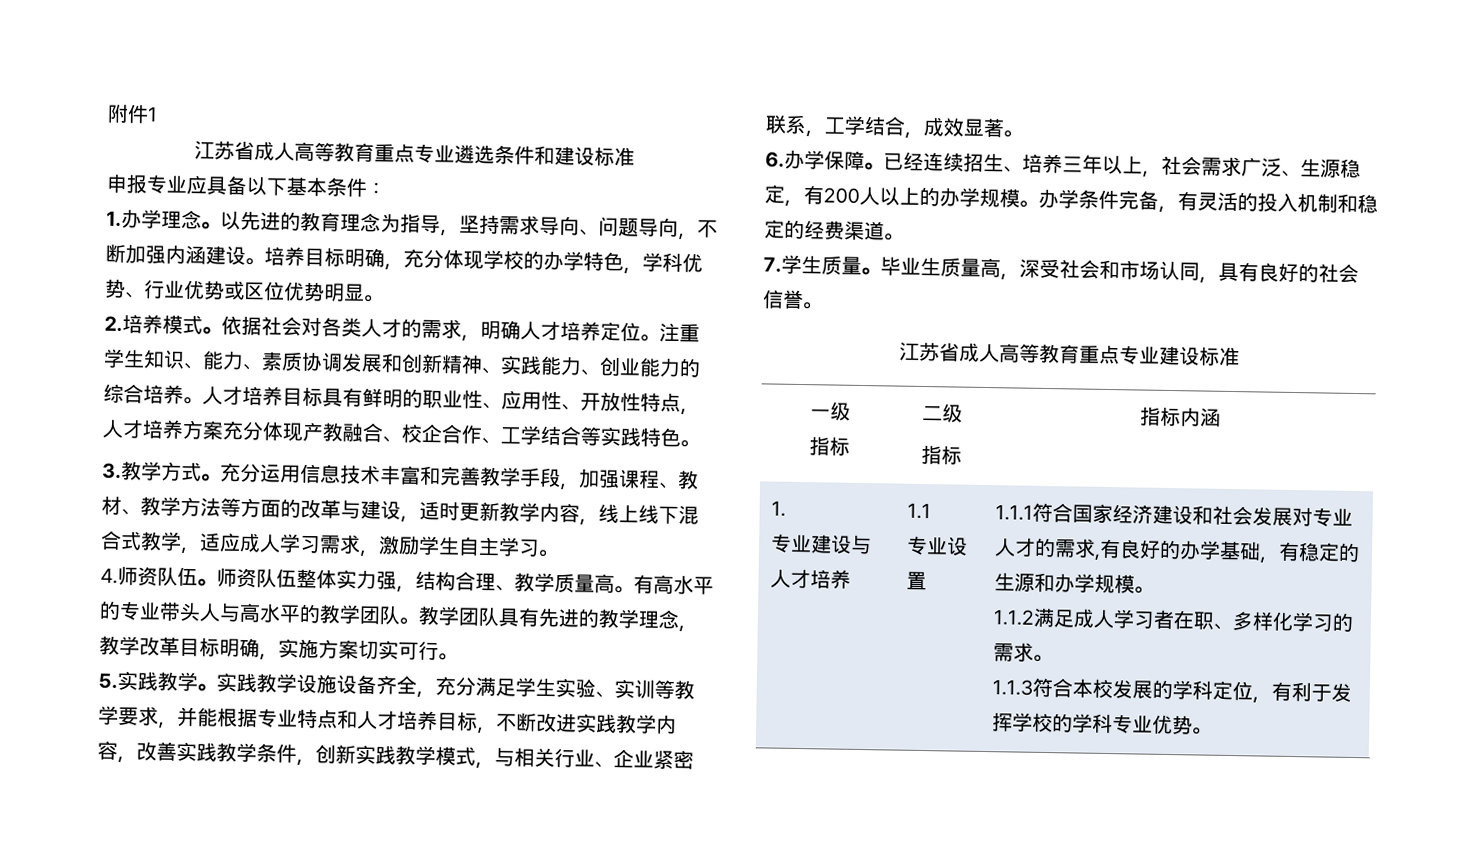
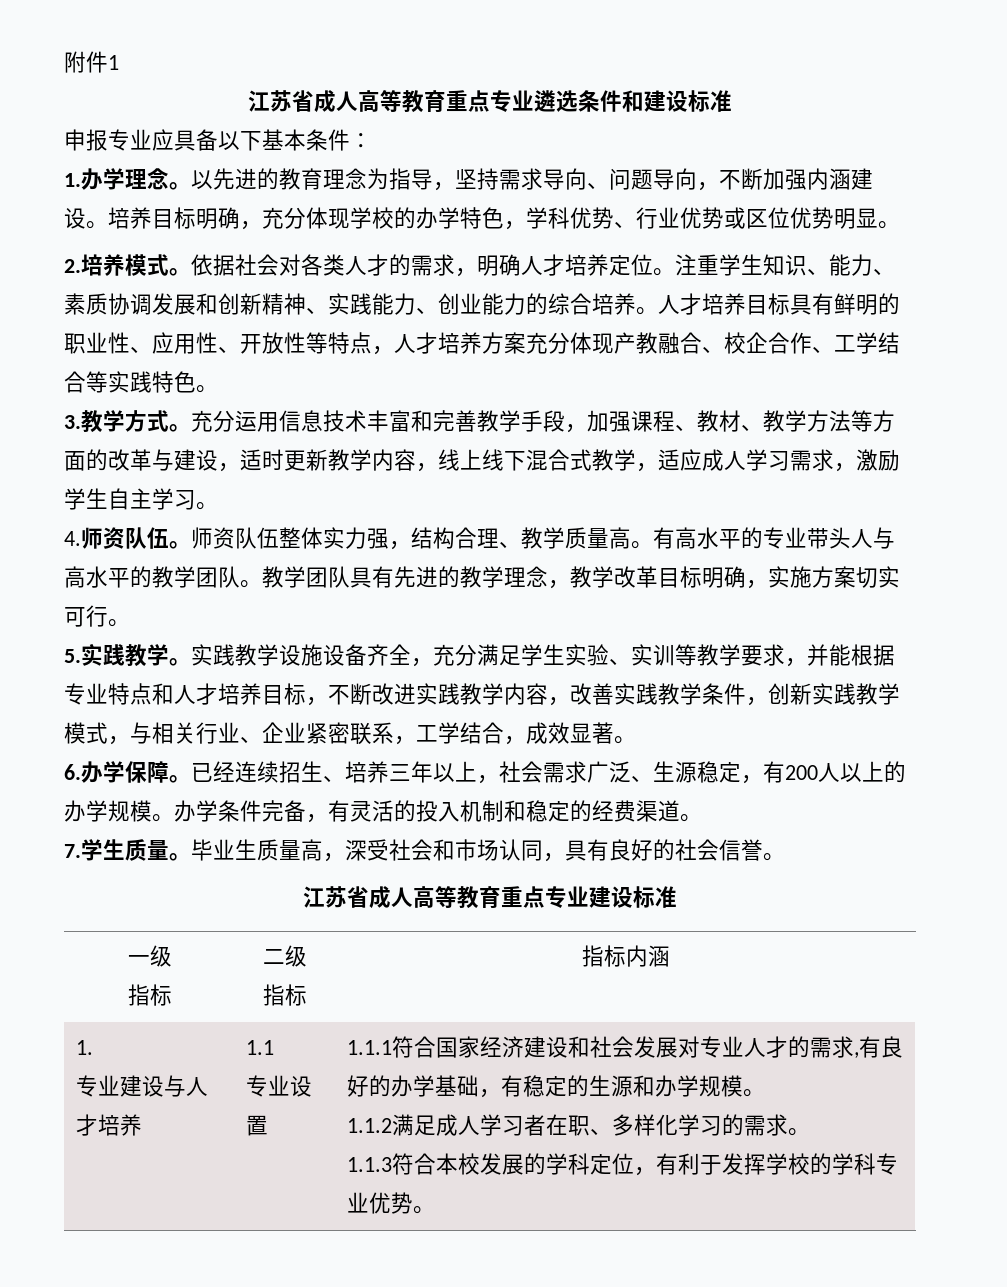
- 人才培养目标具有鲜明的职业性、应用性、开放性特点，人才培养方案充分体现产教融合、校企合作、工学结合等实践特色。
+ 人才培养目标具有鲜明的职业性、应用性、开放性等特点，人才培养方案充分体现产教融合、校企合作、工学结合等实践特色。

